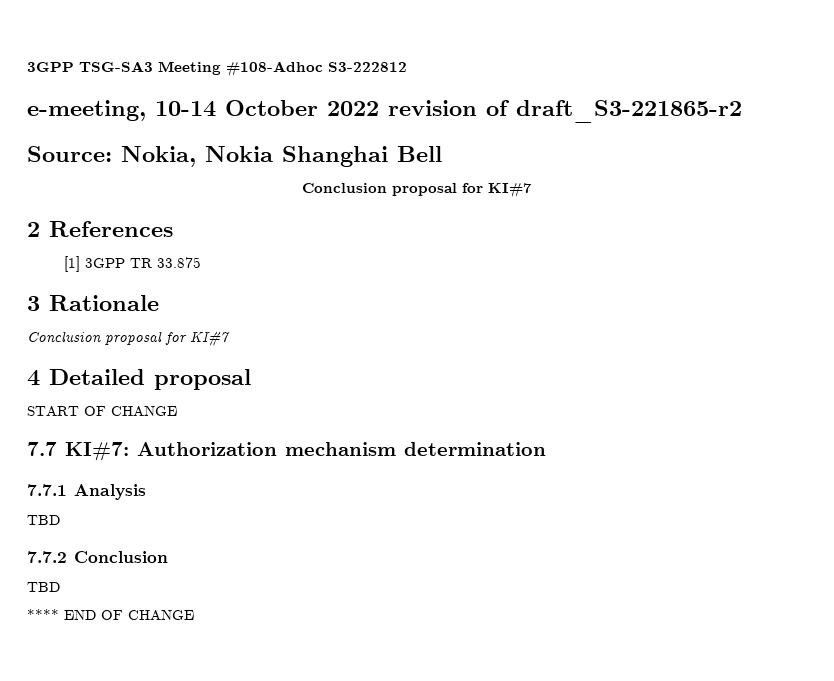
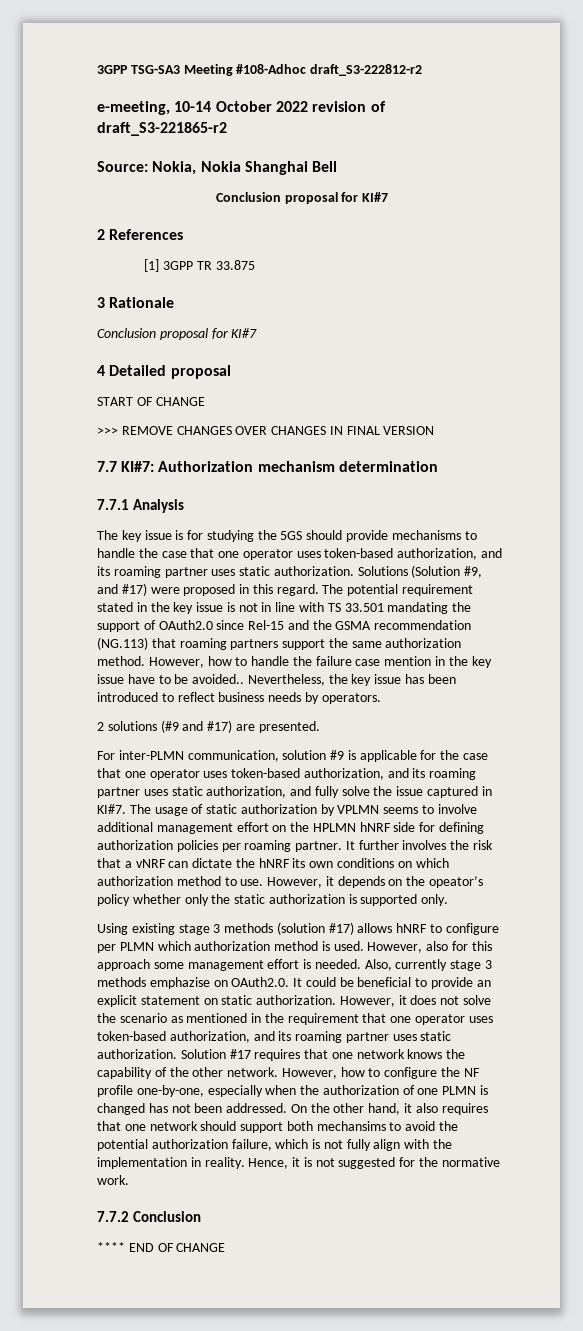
- 3GPP TSG-SA3 Meeting #108-Adhoc S3-222812
+ 3GPP TSG-SA3 Meeting #108-Adhoc draft_S3-222812-r2
+ >>> REMOVE CHANGES OVER CHANGES IN FINAL VERSION
  7.7.1 Analysis
- TBD
+ The key issue is for studying the 5GS should provide mechanisms to handle the case that one operator uses token-based authorization, and its roaming partner uses static authorization. Solutions (Solution #9, and #17) were proposed in this regard. The potential requirement stated in the key issue is not in line with TS 33.501 mandating the support of OAuth2.0 since Rel-15 and the GSMA recommendation (NG.113) that roaming partners support the same authorization method. However, how to handle the failure case mention in the key issue have to be avoided.. Nevertheless, the key issue has been introduced to reflect business needs by operators.
+ 2 solutions (#9 and #17) are presented.
+ For inter-PLMN communication, solution #9 is applicable for the case that one operator uses token-based authorization, and its roaming partner uses static authorization, and fully solve the issue captured in KI#7. The usage of static authorization by VPLMN seems to involve additional management effort on the HPLMN hNRF side for defining authorization policies per roaming partner. It further involves the risk that a vNRF can dictate the hNRF its own conditions on which authorization method to use. However, it depends on the opeator’s policy whether only the static authorization is supported only.
+ Using existing stage 3 methods (solution #17) allows hNRF to configure per PLMN which authorization method is used. However, also for this approach some management effort is needed. Also, currently stage 3 methods emphazise on OAuth2.0. It could be beneficial to provide an explicit statement on static authorization. However, it does not solve the scenario as mentioned in the requirement that one operator uses token-based authorization, and its roaming partner uses static authorization. Solution #17 requires that one network knows the capability of the other network. However, how to configure the NF profile one-by-one, especially when the authorization of one PLMN is changed has not been addressed. On the other hand, it also requires that one network should support both mechansims to avoid the potential authorization failure, which is not fully align with the implementation in reality. Hence, it is not suggested for the normative work.
  7.7.2 Conclusion
- TBD

